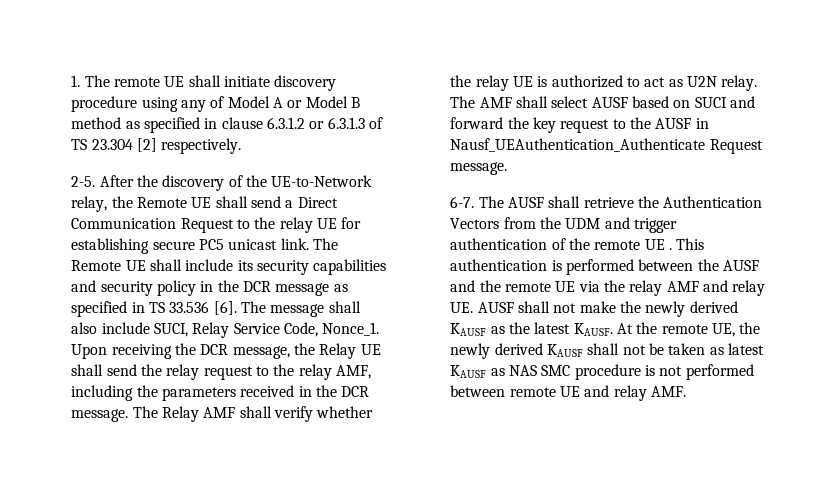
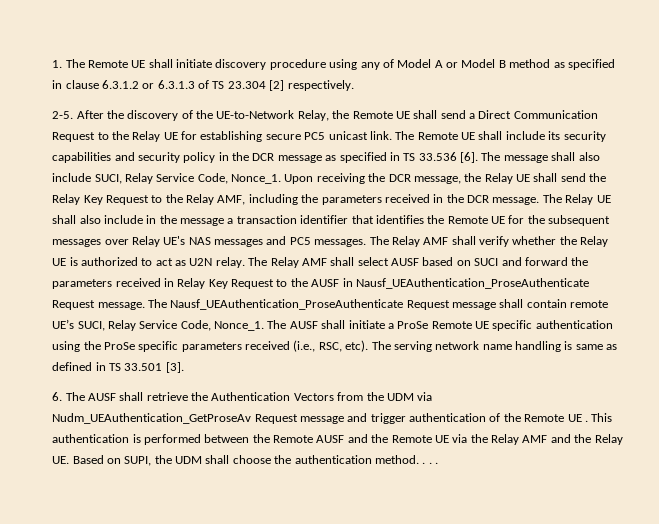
- 1. The remote UE shall initiate discovery procedure using any of Model A or Model B method as specified in clause 6.3.1.2 or 6.3.1.3 of TS 23.304 [2] respectively.
+ 1. The Remote UE shall initiate discovery procedure using any of Model A or Model B method as specified in clause 6.3.1.2 or 6.3.1.3 of TS 23.304 [2] respectively.
- After the discovery of the UE-to-Network relay, the Remote UE shall send a Direct Communication Request to the relay UE for establishing secure PC5 unicast link.
+ After the discovery of the UE-to-Network Relay, the Remote UE shall send a Direct Communication Request to the Relay UE for establishing secure PC5 unicast link.
- Upon receiving the DCR message, the Relay UE shall send the relay request to the relay AMF, including the parameters received in the DCR message.
+ Upon receiving the DCR message, the Relay UE shall send the Relay Key Request to the Relay AMF, including the parameters received in the DCR message.
- The Relay AMF shall verify whether the relay UE is authorized to act as U2N relay.
+ The Relay UE shall also include in the message a transaction identifier that identifies the Remote UE for the subsequent messages over Relay UE's NAS messages and PC5 messages. The Relay AMF shall verify whether the Relay UE is authorized to act as U2N relay.
- The AMF shall select AUSF based on SUCI and forward the key request to the AUSF in Nausf_UEAuthentication_Authenticate Request message.
- 6-7. The AUSF shall retrieve the Authentication Vectors from the UDM and trigger authentication of the remote UE .
+ The Relay AMF shall select AUSF based on SUCI and forward the parameters received in Relay Key Request to the AUSF in Nausf_UEAuthentication_ProseAuthenticate Request message. The Nausf_UEAuthentication_ProseAuthenticate Request message shall contain remote UE’s SUCI, Relay Service Code, Nonce_1. The AUSF shall initiate a ProSe Remote UE specific authentication using the ProSe specific parameters received (i.e., RSC, etc). The serving network name handling is same as defined in TS 33.501 [3].
+ 6. The AUSF shall retrieve the Authentication Vectors from the UDM via Nudm_UEAuthentication_GetProseAv Request message and trigger authentication of the Remote UE .
- This authentication is performed between the AUSF and the remote UE via the relay AMF and relay UE. AUSF shall not make the newly derived KAUSF as the latest KAUSF. At the remote UE, the newly derived KAUSF shall not be taken as latest KAUSF as NAS SMC procedure is not performed between remote UE and relay AMF.
+ This authentication is performed between the Remote AUSF and the Remote UE via the Relay AMF and the Relay UE. Based on SUPI, the UDM shall choose the authentication method. . . .

